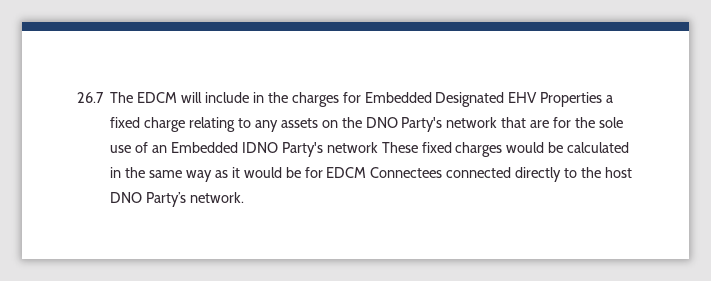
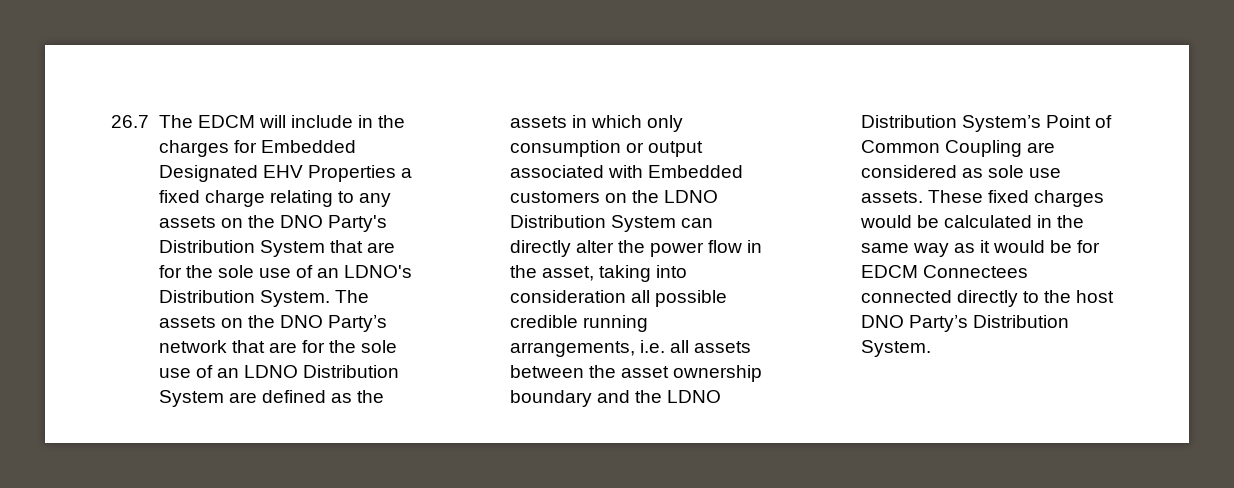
- 26.7 The EDCM will include in the charges for Embedded Designated EHV Properties a fixed charge relating to any assets on the DNO Party's network that are for the sole use of an Embedded IDNO Party's network These fixed charges would be calculated in the same way as it would be for EDCM Connectees connected directly to the host DNO Party’s network.
+ 26.7 The EDCM will include in the charges for Embedded Designated EHV Properties a fixed charge relating to any assets on the DNO Party's Distribution System that are for the sole use of an LDNO's Distribution System. The assets on the DNO Party’s network that are for the sole use of an LDNO Distribution System are defined as the assets in which only consumption or output associated with Embedded customers on the LDNO Distribution System can directly alter the power flow in the asset, taking into consideration all possible credible running arrangements, i.e. all assets between the asset ownership boundary and the LDNO Distribution System’s Point of Common Coupling are considered as sole use assets. These fixed charges would be calculated in the same way as it would be for EDCM Connectees connected directly to the host DNO Party’s Distribution System.

